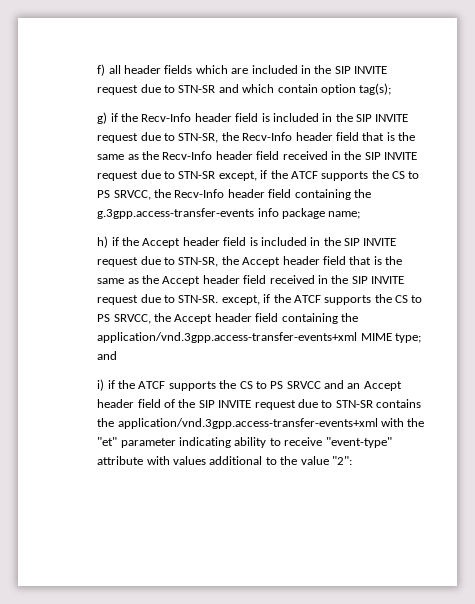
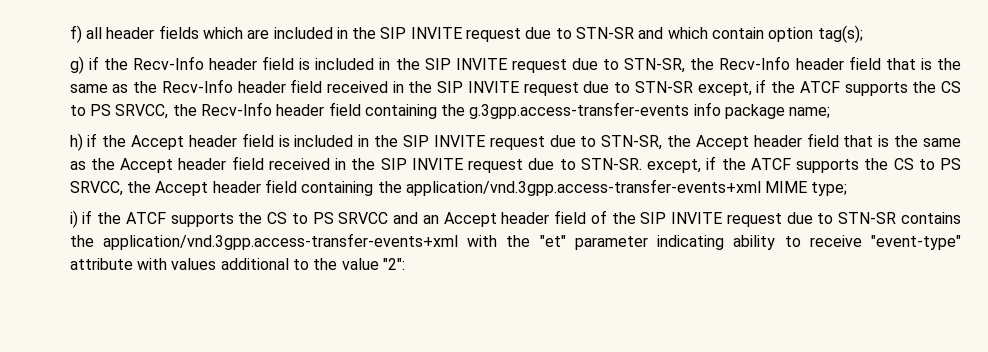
- h) if the Accept header field is included in the SIP INVITE request due to STN-SR, the Accept header field that is the same as the Accept header field received in the SIP INVITE request due to STN-SR. except, if the ATCF supports the CS to PS SRVCC, the Accept header field containing the application/vnd.3gpp.access-transfer-events+xml MIME type; and
+ h) if the Accept header field is included in the SIP INVITE request due to STN-SR, the Accept header field that is the same as the Accept header field received in the SIP INVITE request due to STN-SR. except, if the ATCF supports the CS to PS SRVCC, the Accept header field containing the application/vnd.3gpp.access-transfer-events+xml MIME type;

